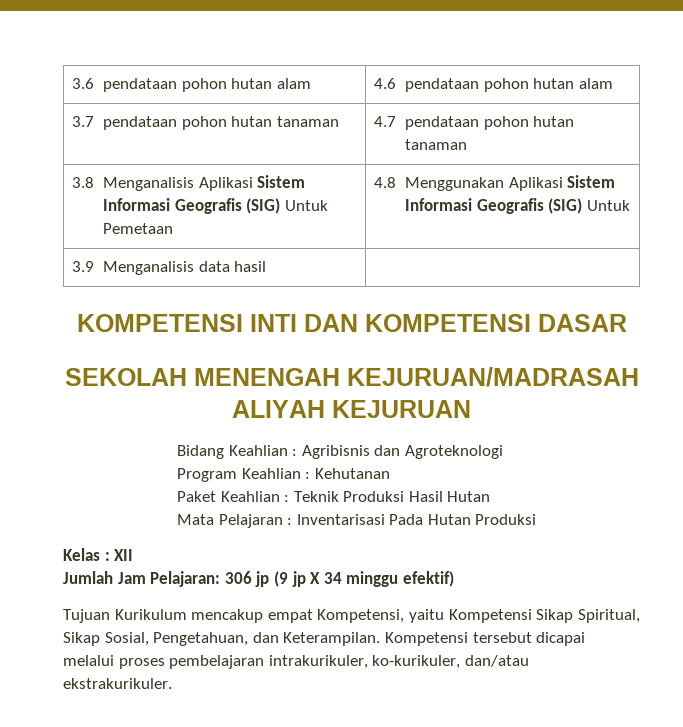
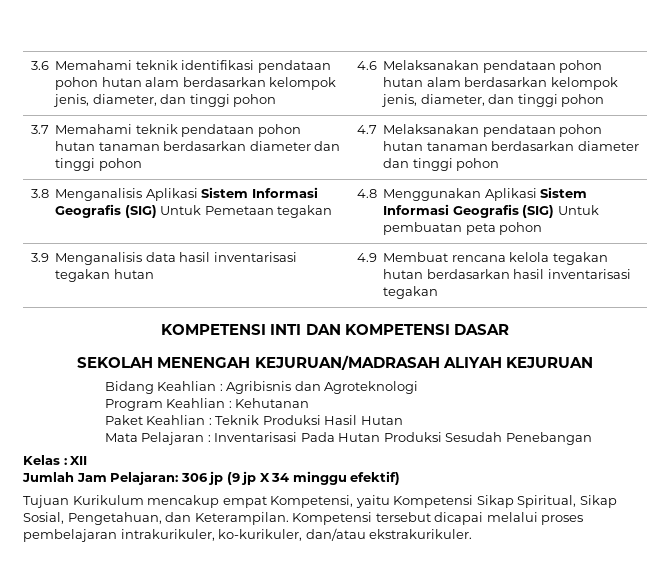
- 3.6 pendataan pohon hutan alam | 4.6 pendataan pohon hutan alam
+ 3.6 Memahami teknik identifikasi pendataan pohon hutan alam berdasarkan kelompok jenis, diameter, dan tinggi pohon | 4.6 Melaksanakan pendataan pohon hutan alam berdasarkan kelompok jenis, diameter, dan tinggi pohon
- 3.7 pendataan pohon hutan tanaman | 4.7 pendataan pohon hutan tanaman
+ 3.7 Memahami teknik pendataan pohon hutan tanaman berdasarkan diameter dan tinggi pohon | 4.7 Melaksanakan pendataan pohon hutan tanaman berdasarkan diameter dan tinggi pohon
- 3.8 Menganalisis Aplikasi Sistem Informasi Geografis (SIG) Untuk Pemetaan | 4.8 Menggunakan Aplikasi Sistem Informasi Geografis (SIG) Untuk
+ 3.8 Menganalisis Aplikasi Sistem Informasi Geografis (SIG) Untuk Pemetaan tegakan | 4.8 Menggunakan Aplikasi Sistem Informasi Geografis (SIG) Untuk pembuatan peta pohon
- 3.9 Menganalisis data hasil |
+ 3.9 Menganalisis data hasil inventarisasi tegakan hutan | 4.9 Membuat rencana kelola tegakan hutan berdasarkan hasil inventarisasi tegakan
- Mata Pelajaran : Inventarisasi Pada Hutan Produksi
+ Mata Pelajaran : Inventarisasi Pada Hutan Produksi Sesudah Penebangan

